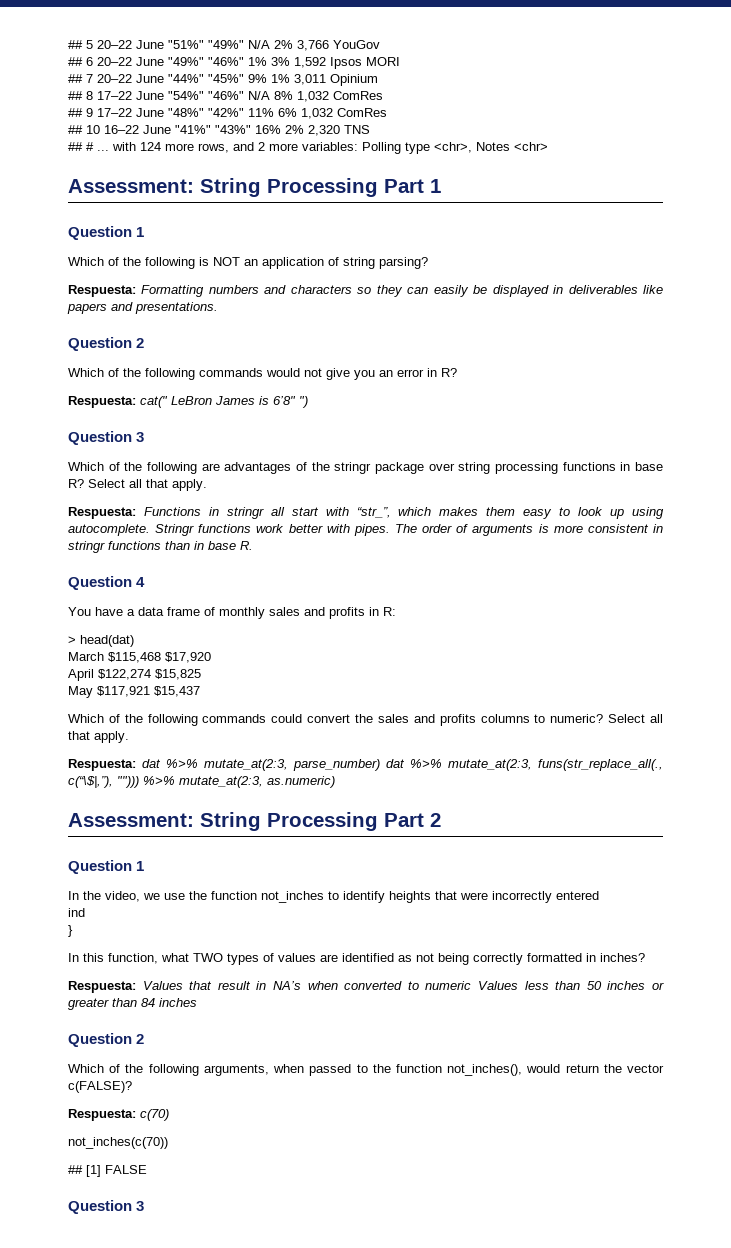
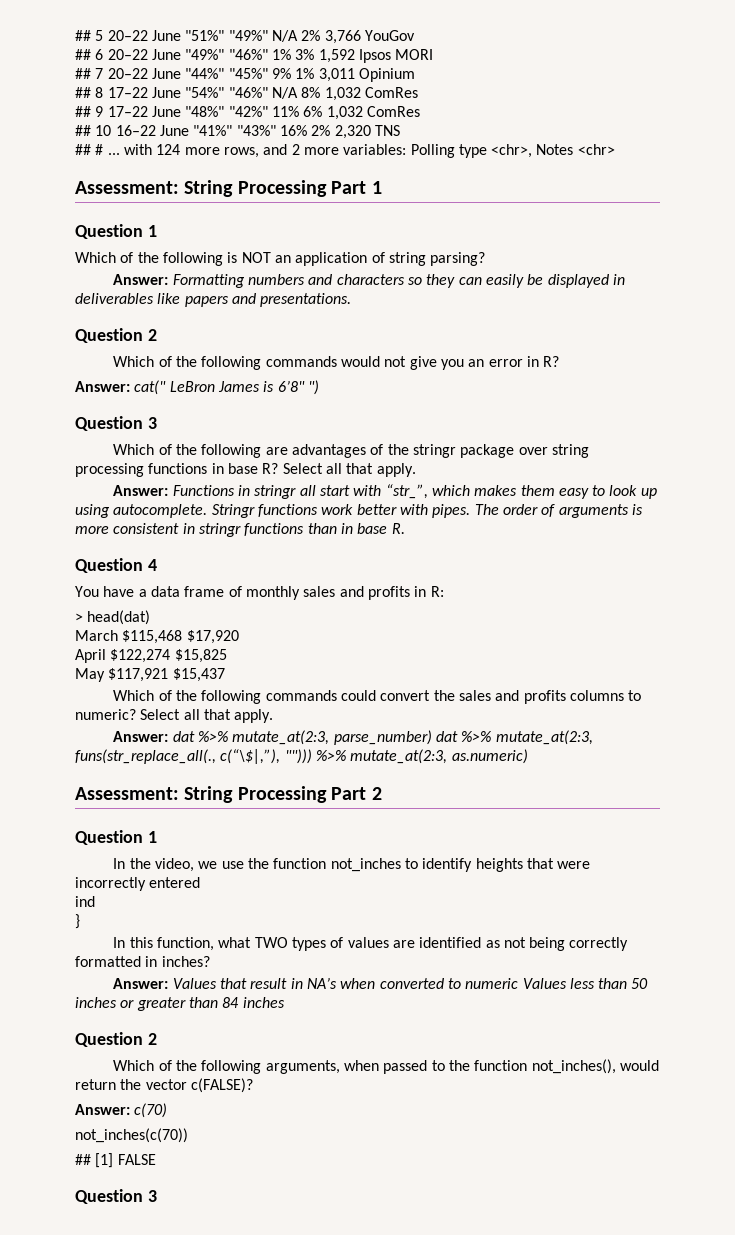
- Respuesta: Formatting numbers and characters so they can easily be displayed in deliverables like papers and presentations.
+ Answer: Formatting numbers and characters so they can easily be displayed in deliverables like papers and presentations.
- Respuesta: cat(" LeBron James is 6’8" ")
+ Answer: cat(" LeBron James is 6’8" ")
- Respuesta: Functions in stringr all start with “str_”, which makes them easy to look up using autocomplete.
+ Answer: Functions in stringr all start with “str_”, which makes them easy to look up using autocomplete.
- Respuesta: dat %>% mutate_at(2:3, parse_number) dat %>% mutate_at(2:3, funs(str_replace_all(., c(“\$|,”), ""))) %>% mutate_at(2:3, as.numeric)
+ Answer: dat %>% mutate_at(2:3, parse_number) dat %>% mutate_at(2:3, funs(str_replace_all(., c(“\$|,”), ""))) %>% mutate_at(2:3, as.numeric)
- Respuesta: Values that result in NA’s when converted to numeric Values less than 50 inches or greater than 84 inches
+ Answer: Values that result in NA’s when converted to numeric Values less than 50 inches or greater than 84 inches
- Respuesta: c(70)
+ Answer: c(70)

